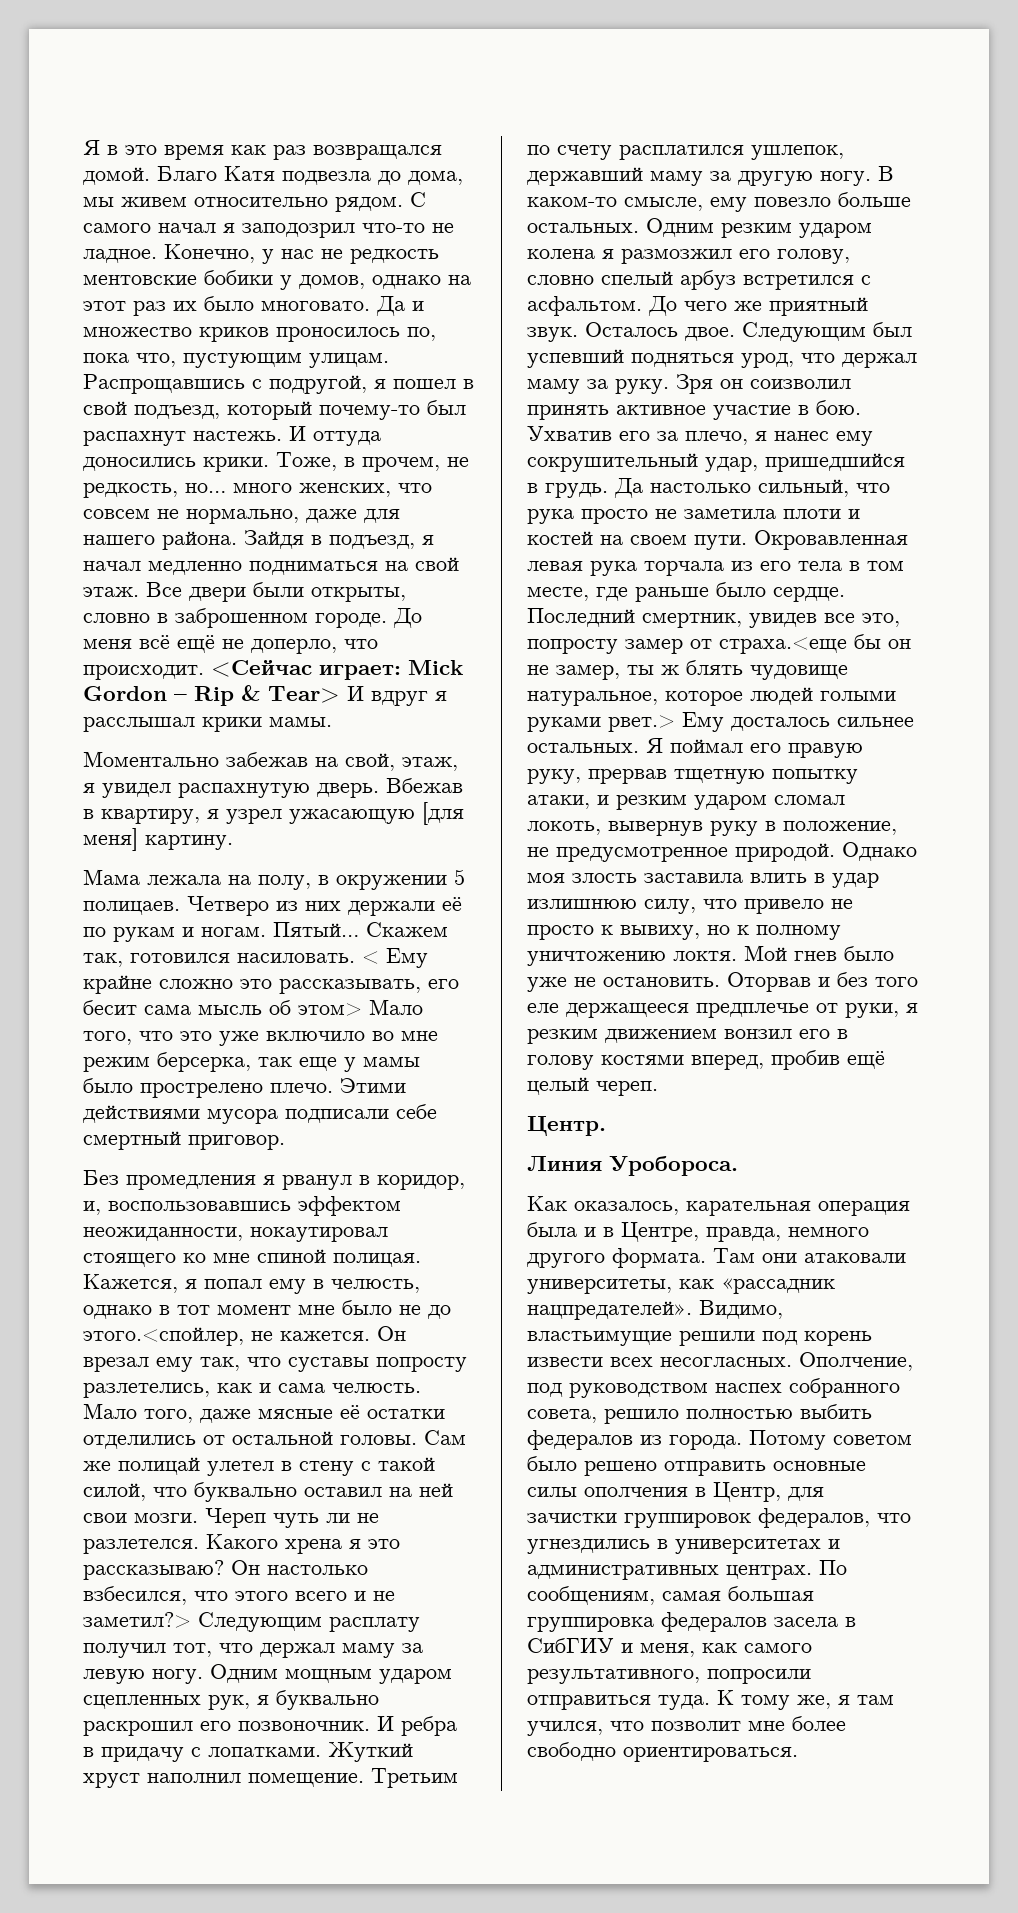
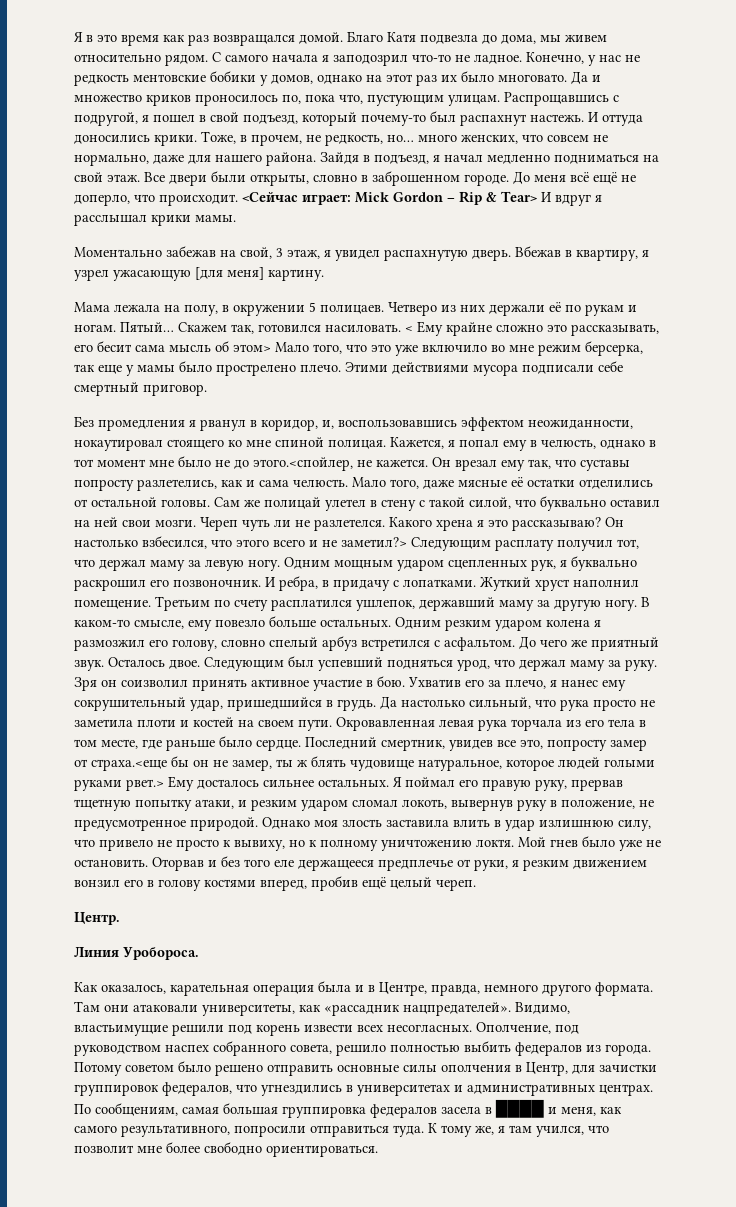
- С самого начал я заподозрил что-то не ладное.
+ С самого начала я заподозрил что-то не ладное.
- Моментально забежав на свой, этаж, я увидел распахнутую дверь.
+ Моментально забежав на свой, 3 этаж, я увидел распахнутую дверь.
- И ребра в придачу с лопатками.
+ И ребра, в придачу с лопатками.
- По сообщениям, самая большая группировка федералов засела в СибГИУ и меня, как самого результативного, попросили отправиться туда.
+ По сообщениям, самая большая группировка федералов засела в ████ и меня, как самого результативного, попросили отправиться туда.

